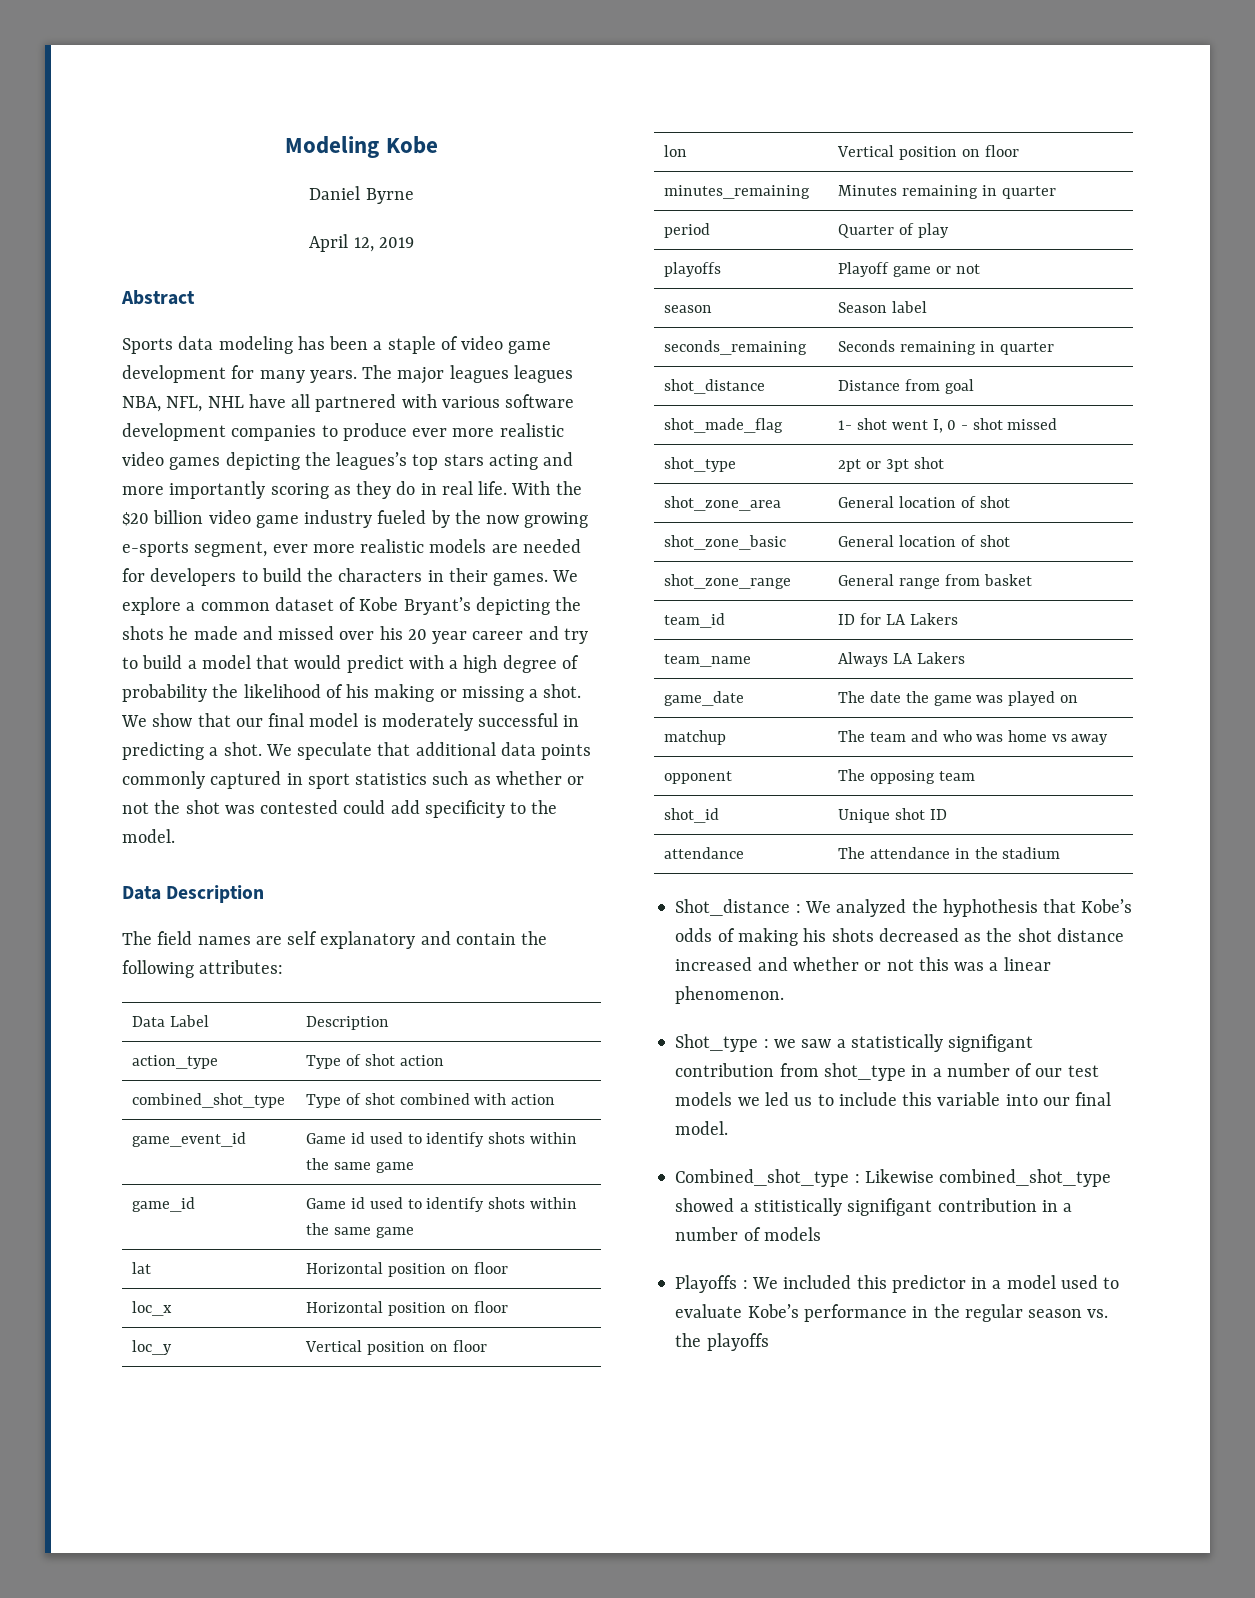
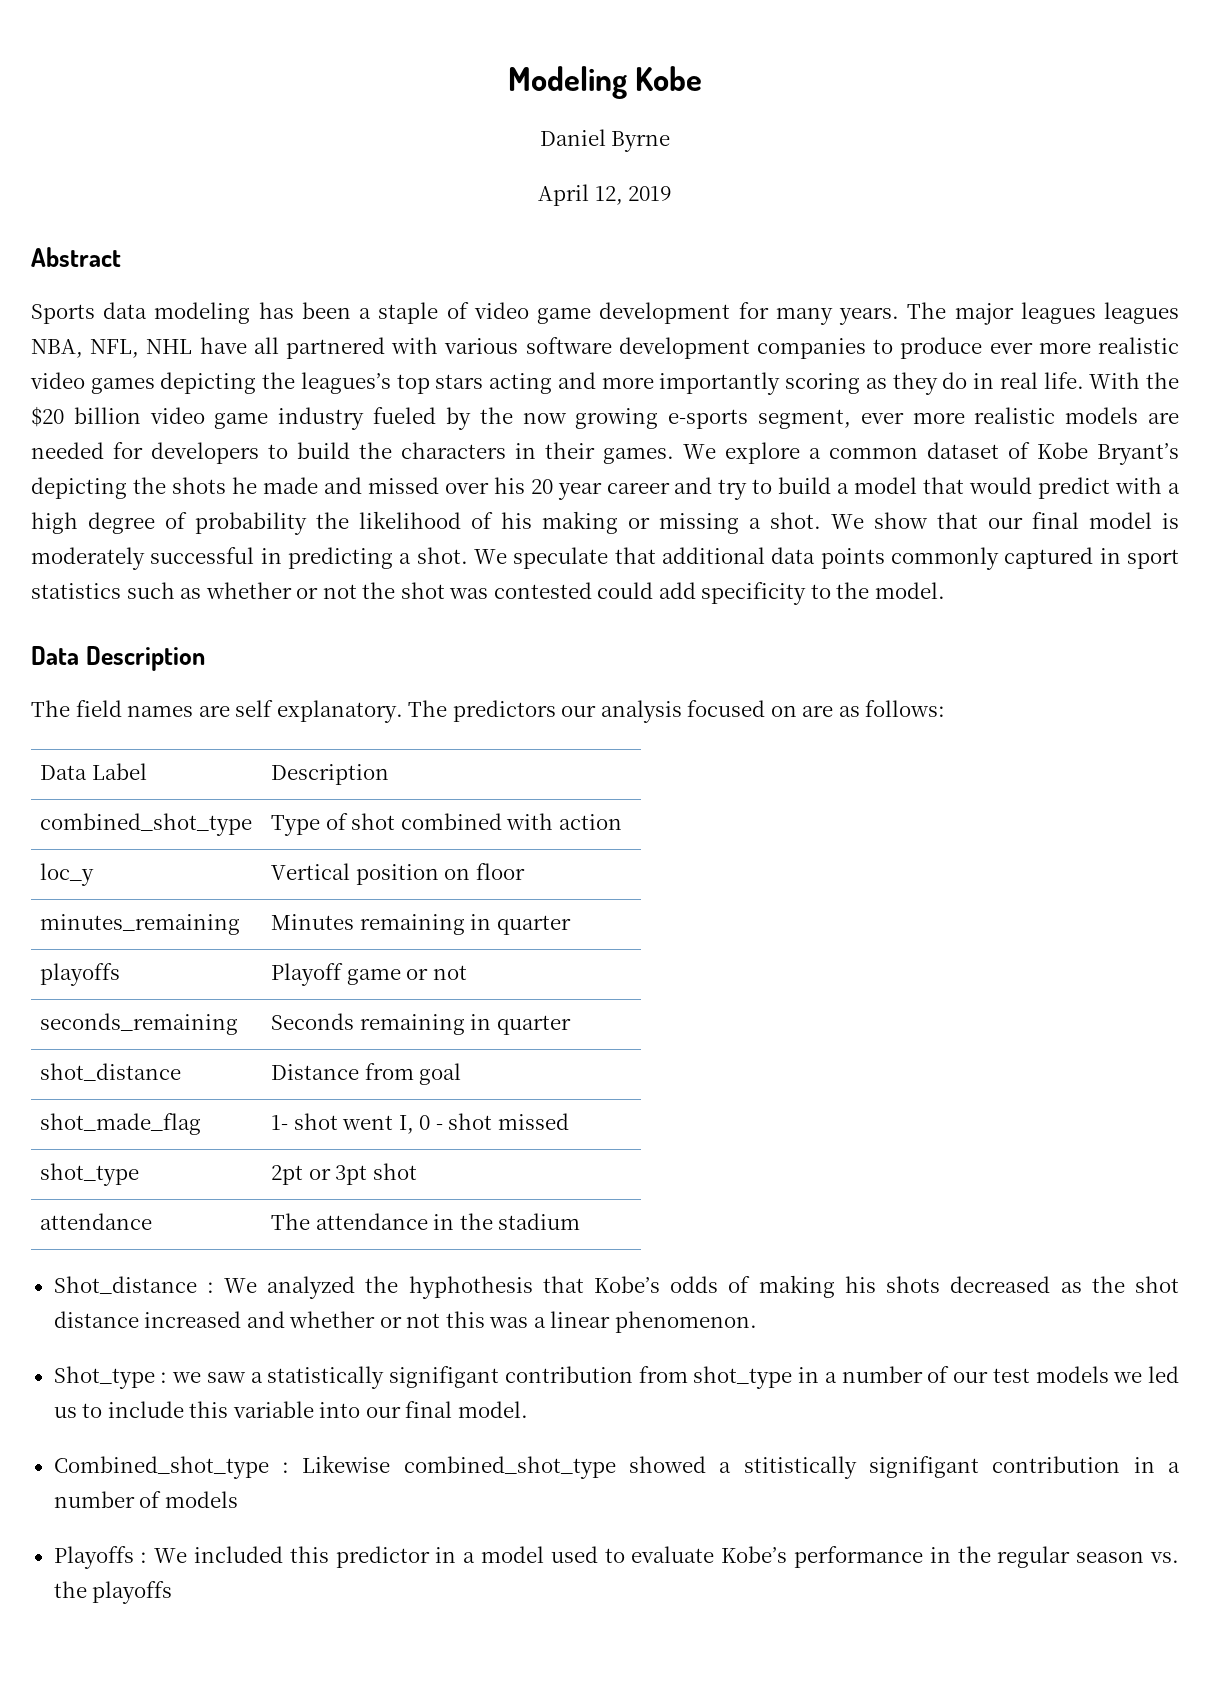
- The field names are self explanatory and contain the following attributes:
+ The field names are self explanatory. The predictors our analysis focused on are as follows:
  Data Label | Description
- action_type | Type of shot action
- game_event_id | Game id used to identify shots within the same game
- game_id | Game id used to identify shots within the same game
- lat | Horizontal position on floor
- loc_x | Horizontal position on floor
- lon | Vertical position on floor
- period | Quarter of play
- season | Season label
- shot_zone_area | General location of shot
- shot_zone_basic | General location of shot
- shot_zone_range | General range from basket
- team_id | ID for LA Lakers
- team_name | Always LA Lakers
- game_date | The date the game was played on
- matchup | The team and who was home vs away
- opponent | The opposing team
- shot_id | Unique shot ID

